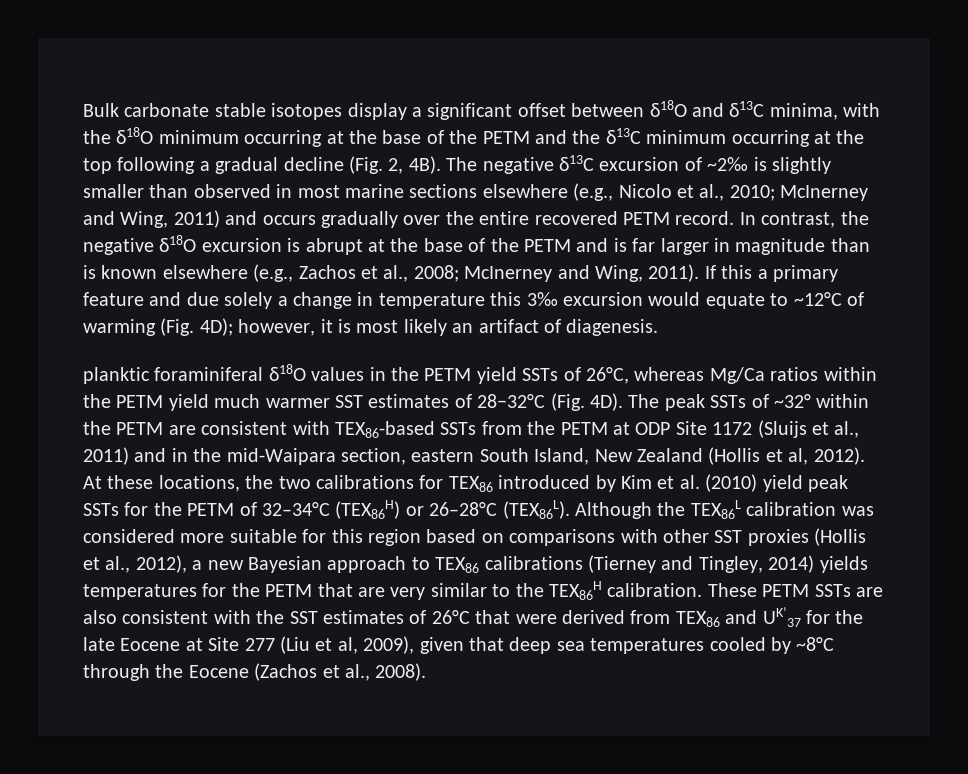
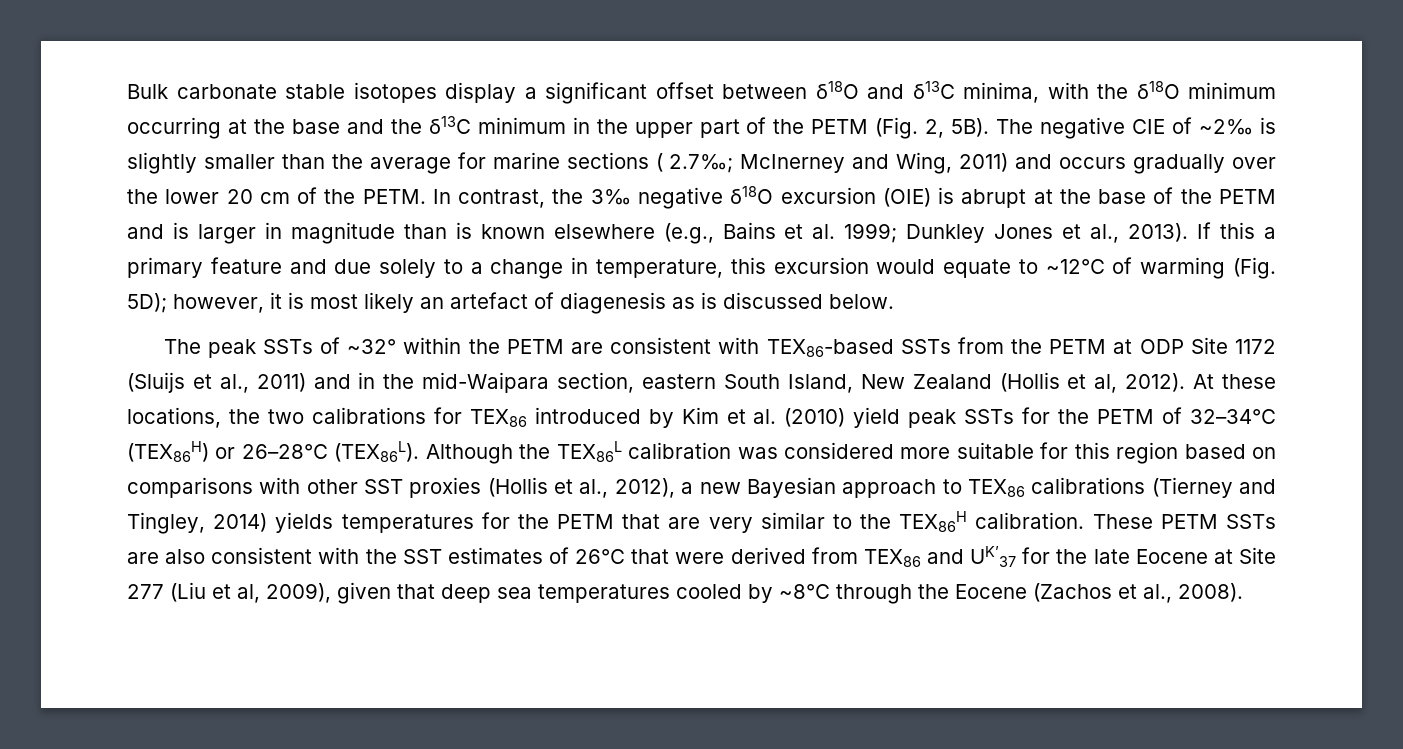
- Bulk carbonate stable isotopes display a significant offset between δ18O and δ13C minima, with the δ18O minimum occurring at the base of the PETM and the δ13C minimum occurring at the top following a gradual decline (Fig. 2, 4B).
+ Bulk carbonate stable isotopes display a significant offset between δ18O and δ13C minima, with the δ18O minimum occurring at the base and the δ13C minimum in the upper part of the PETM (Fig. 2, 5B).
- The negative δ13C excursion of ~2‰ is slightly smaller than observed in most marine sections elsewhere (e.g., Nicolo et al., 2010; McInerney and Wing, 2011) and occurs gradually over the entire recovered PETM record.
+ The negative CIE of ~2‰ is slightly smaller than the average for marine sections ( 2.7‰; McInerney and Wing, 2011) and occurs gradually over the lower 20 cm of the PETM.
- In contrast, the negative δ18O excursion is abrupt at the base of the PETM and is far larger in magnitude than is known elsewhere (e.g., Zachos et al., 2008; McInerney and Wing, 2011).
+ In contrast, the 3‰ negative δ18O excursion (OIE) is abrupt at the base of the PETM and is larger in magnitude than is known elsewhere (e.g., Bains et al. 1999; Dunkley Jones et al., 2013).
- If this a primary feature and due solely a change in temperature this 3‰ excursion would equate to ~12°C of warming (Fig. 4D);
+ If this a primary feature and due solely to a change in temperature, this excursion would equate to ~12°C of warming (Fig. 5D);
- however, it is most likely an artifact of diagenesis.
- planktic foraminiferal δ18O values in the PETM yield SSTs of 26°C, whereas Mg/Ca ratios within the PETM yield much warmer SST estimates of 28−32°C (Fig. 4D). The peak SSTs of ~32° within the PETM are consistent with TEX86-based SSTs from the PETM at ODP Site 1172 (Sluijs et al., 2011) and in the mid-Waipara section, eastern South Island, New Zealand (Hollis et al, 2012).
+ however, it is most likely an artefact of diagenesis as is discussed below.
+ The peak SSTs of ~32° within the PETM are consistent with TEX86-based SSTs from the PETM at ODP Site 1172 (Sluijs et al., 2011) and in the mid-Waipara section, eastern South Island, New Zealand (Hollis et al, 2012).

